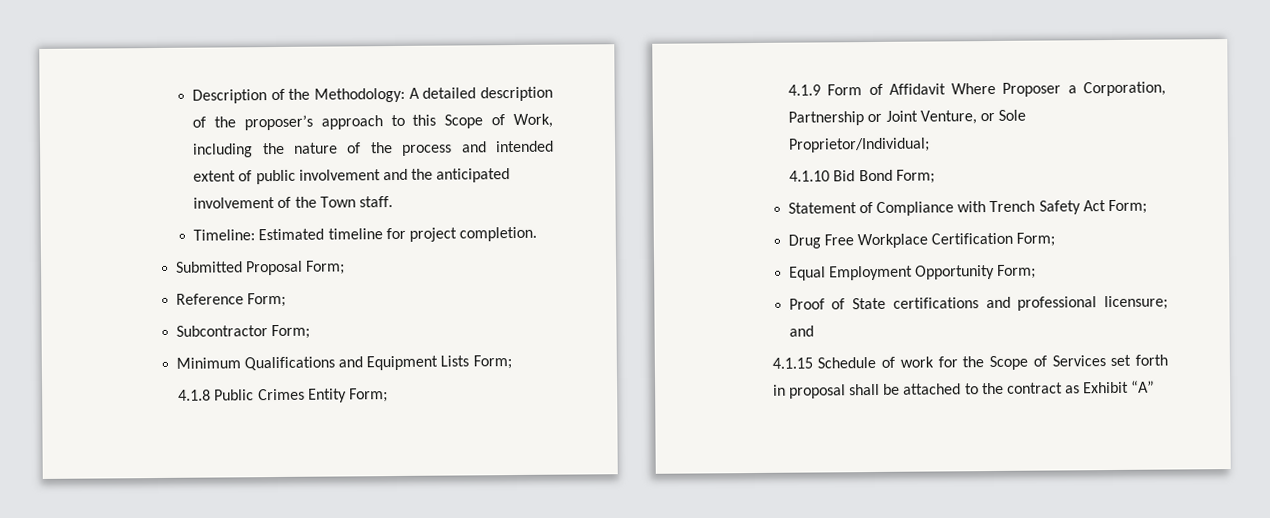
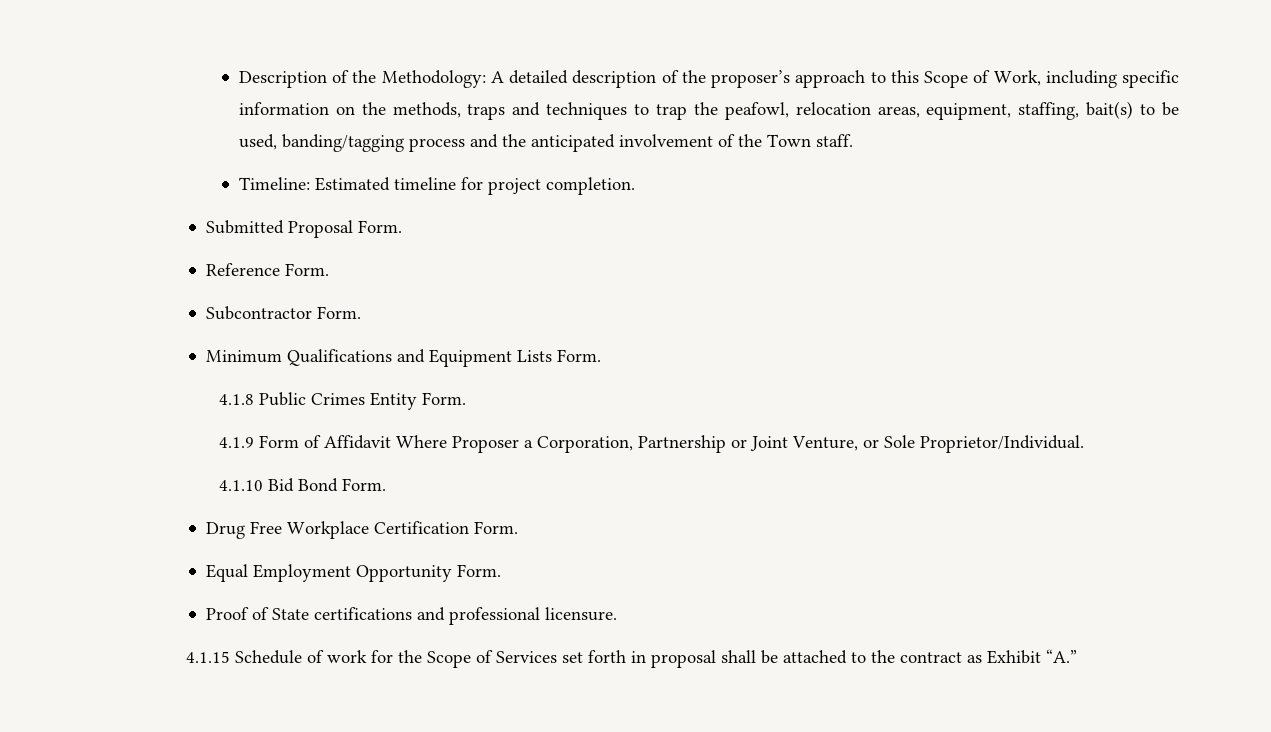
- Description of the Methodology: A detailed description of the proposer’s approach to this Scope of Work, including the nature of the process and intended extent of public involvement and the anticipated involvement of the Town staff.
+ Description of the Methodology: A detailed description of the proposer’s approach to this Scope of Work, including specific information on the methods, traps and techniques to trap the peafowl, relocation areas, equipment, staffing, bait(s) to be used, banding/tagging process and the anticipated involvement of the Town staff.
- Submitted Proposal Form;
+ Submitted Proposal Form.
- Reference Form;
+ Reference Form.
- Subcontractor Form;
+ Subcontractor Form.
- Minimum Qualifications and Equipment Lists Form;
+ Minimum Qualifications and Equipment Lists Form.
- 4.1.8 Public Crimes Entity Form;
+ 4.1.8 Public Crimes Entity Form.
- 4.1.9 Form of Affidavit Where Proposer a Corporation, Partnership or Joint Venture, or Sole Proprietor/Individual;
+ 4.1.9 Form of Affidavit Where Proposer a Corporation, Partnership or Joint Venture, or Sole Proprietor/Individual.
- 4.1.10 Bid Bond Form;
- Statement of Compliance with Trench Safety Act Form;
+ 4.1.10 Bid Bond Form.
- Drug Free Workplace Certification Form;
+ Drug Free Workplace Certification Form.
- Equal Employment Opportunity Form;
+ Equal Employment Opportunity Form.
- Proof of State certifications and professional licensure; and
+ Proof of State certifications and professional licensure.
- 4.1.15 Schedule of work for the Scope of Services set forth in proposal shall be attached to the contract as Exhibit “A”
+ 4.1.15 Schedule of work for the Scope of Services set forth in proposal shall be attached to the contract as Exhibit “A.”

